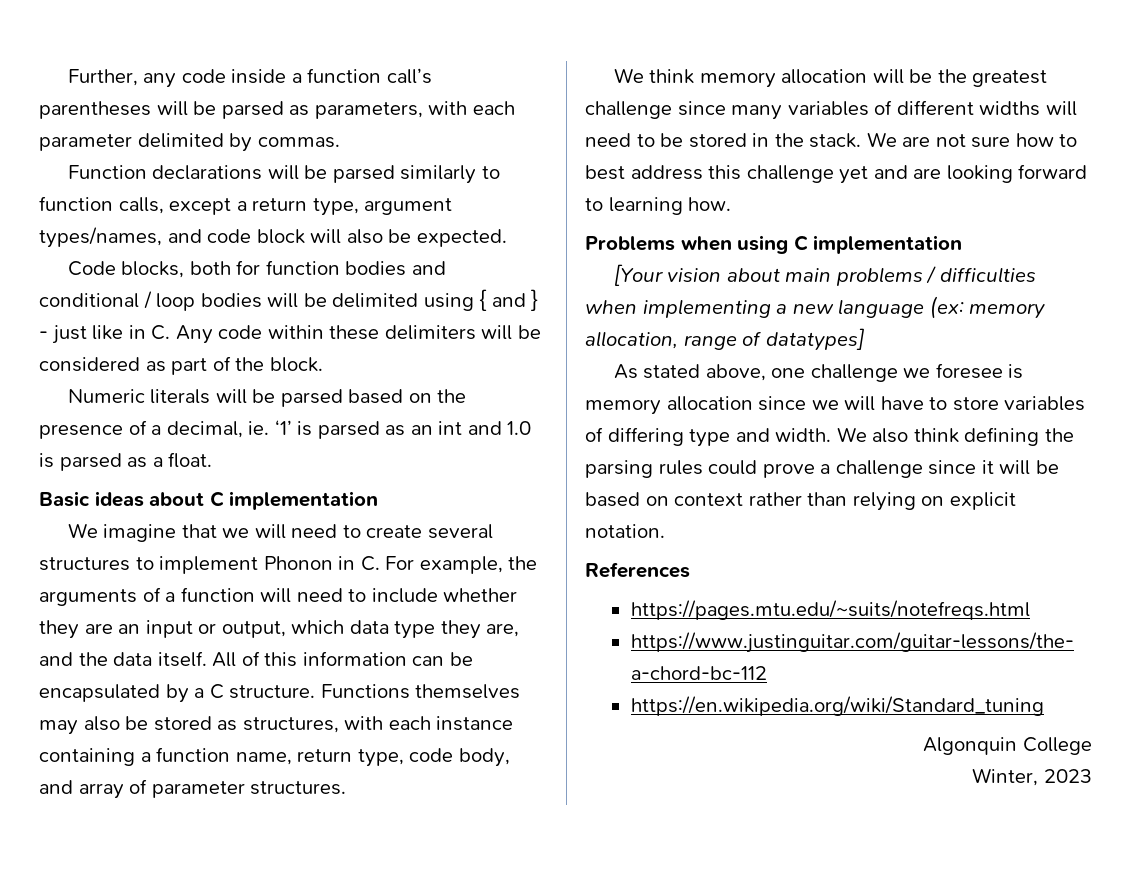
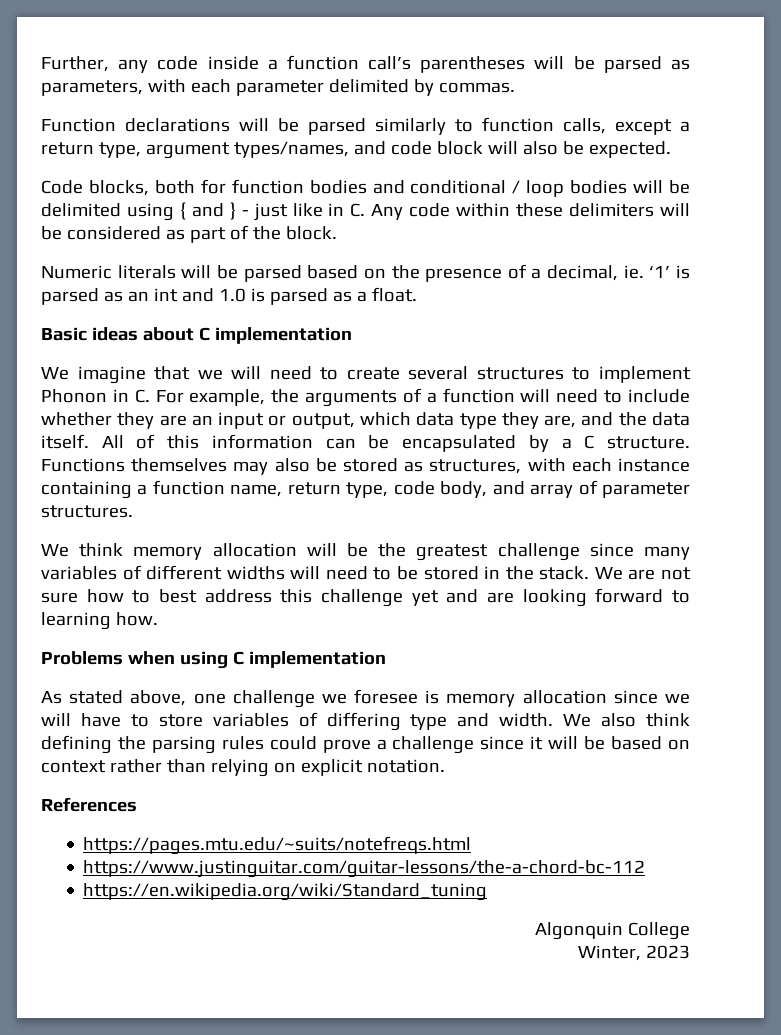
- [Your vision about main problems / difficulties when implementing a new language (ex: memory allocation, range of datatypes]

